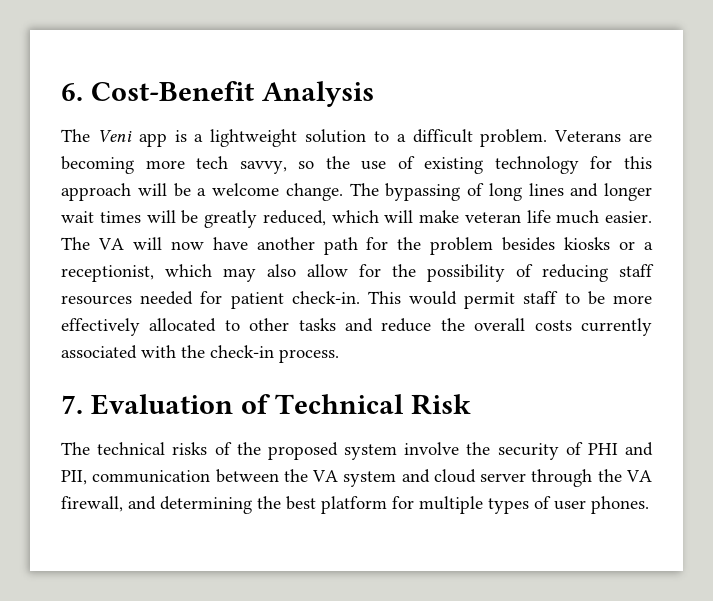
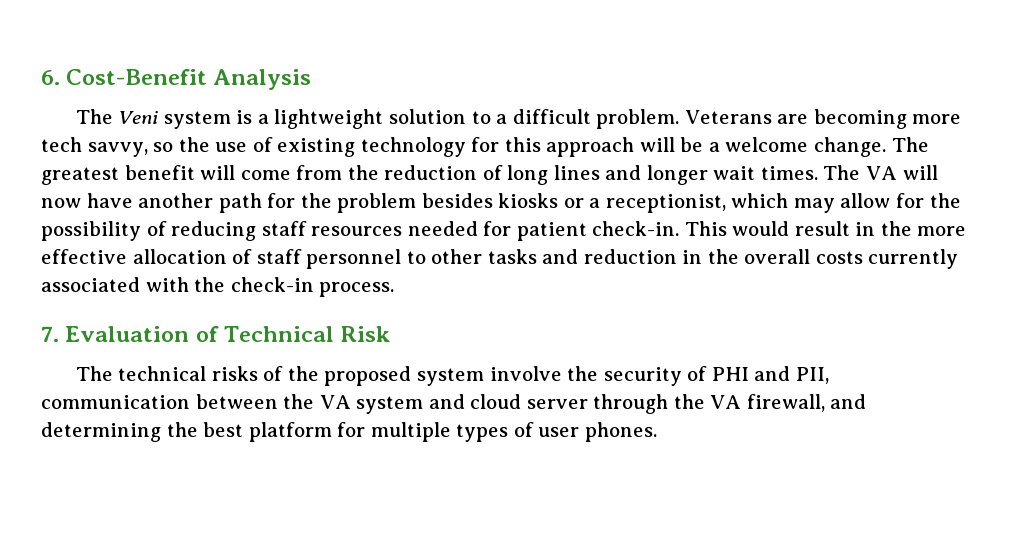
- The Veni app is a lightweight solution to a difficult problem.
+ The Veni system is a lightweight solution to a difficult problem.
- The bypassing of long lines and longer wait times will be greatly reduced, which will make veteran life much easier.
+ The greatest benefit will come from the reduction of long lines and longer wait times.
- The VA will now have another path for the problem besides kiosks or a receptionist, which may also allow for the possibility of reducing staff resources needed for patient check-in.
+ The VA will now have another path for the problem besides kiosks or a receptionist, which may allow for the possibility of reducing staff resources needed for patient check-in.
- This would permit staff to be more effectively allocated to other tasks and reduce the overall costs currently associated with the check-in process.
+ This would result in the more effective allocation of staff personnel to other tasks and reduction in the overall costs currently associated with the check-in process.

